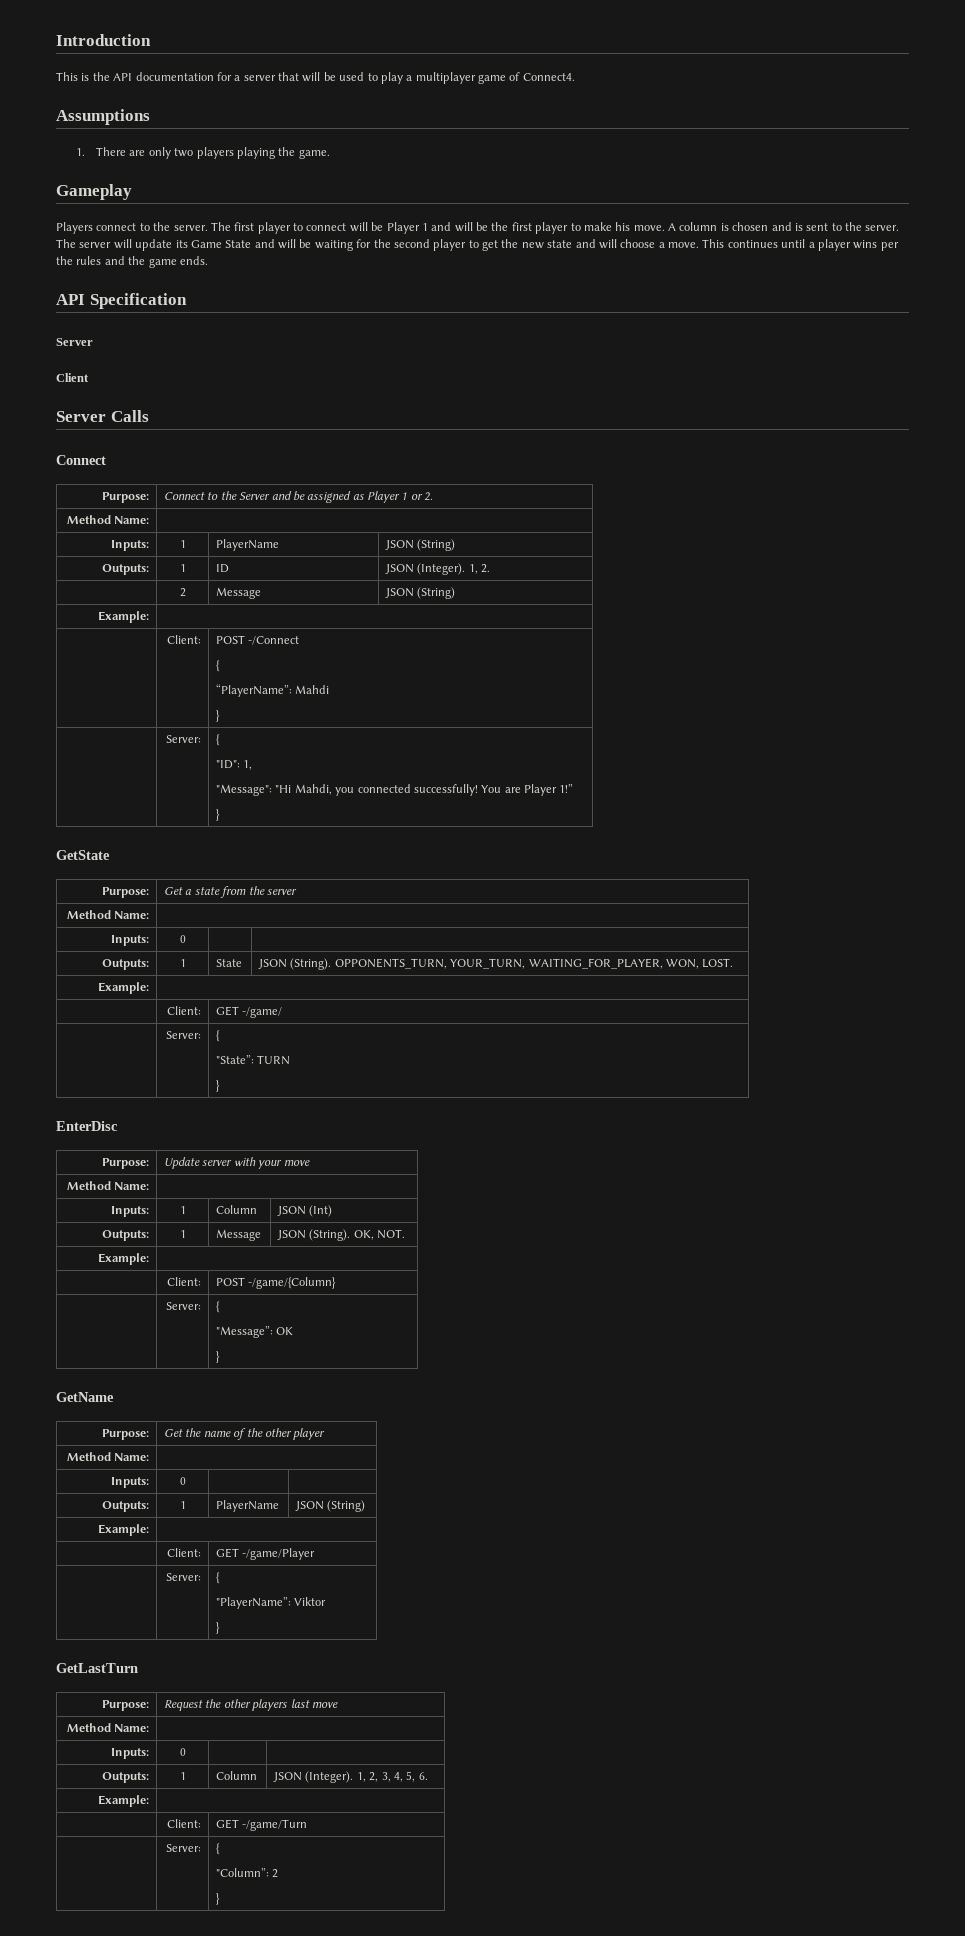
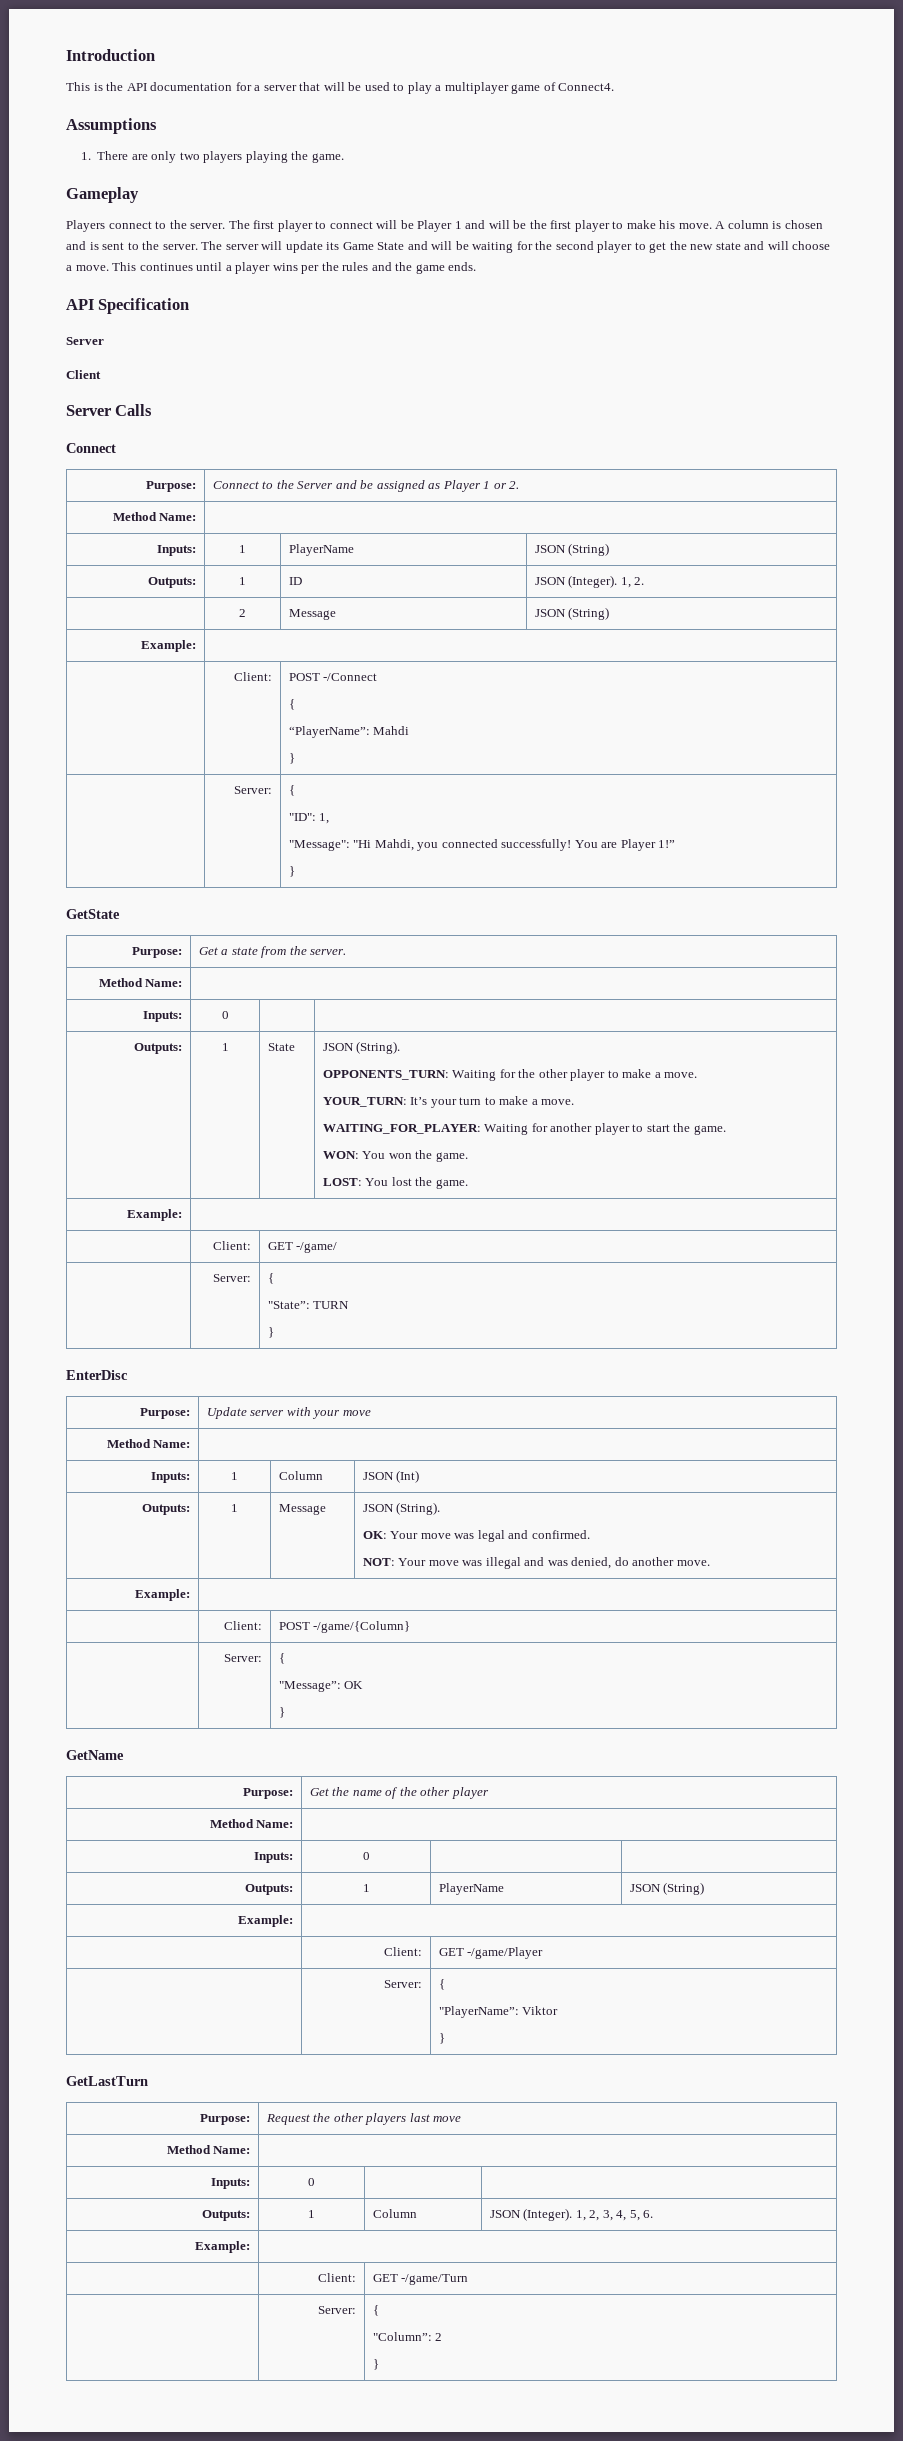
- Purpose: | Get a state from the server
+ Purpose: | Get a state from the server.
- State | JSON (String). OPPONENTS_TURN, YOUR_TURN, WAITING_FOR_PLAYER, WON, LOST.
+ State | JSON (String).
+ OPPONENTS_TURN: Waiting for the other player to make a move.
+ YOUR_TURN: It’s your turn to make a move.
+ WAITING_FOR_PLAYER: Waiting for another player to start the game.
+ WON: You won the game.
+ LOST: You lost the game.
- Outputs: | 1 | Message | JSON (String). OK, NOT.
+ Outputs: | 1 | Message | JSON (String).
+ OK: Your move was legal and confirmed.
+ NOT: Your move was illegal and was denied, do another move.

